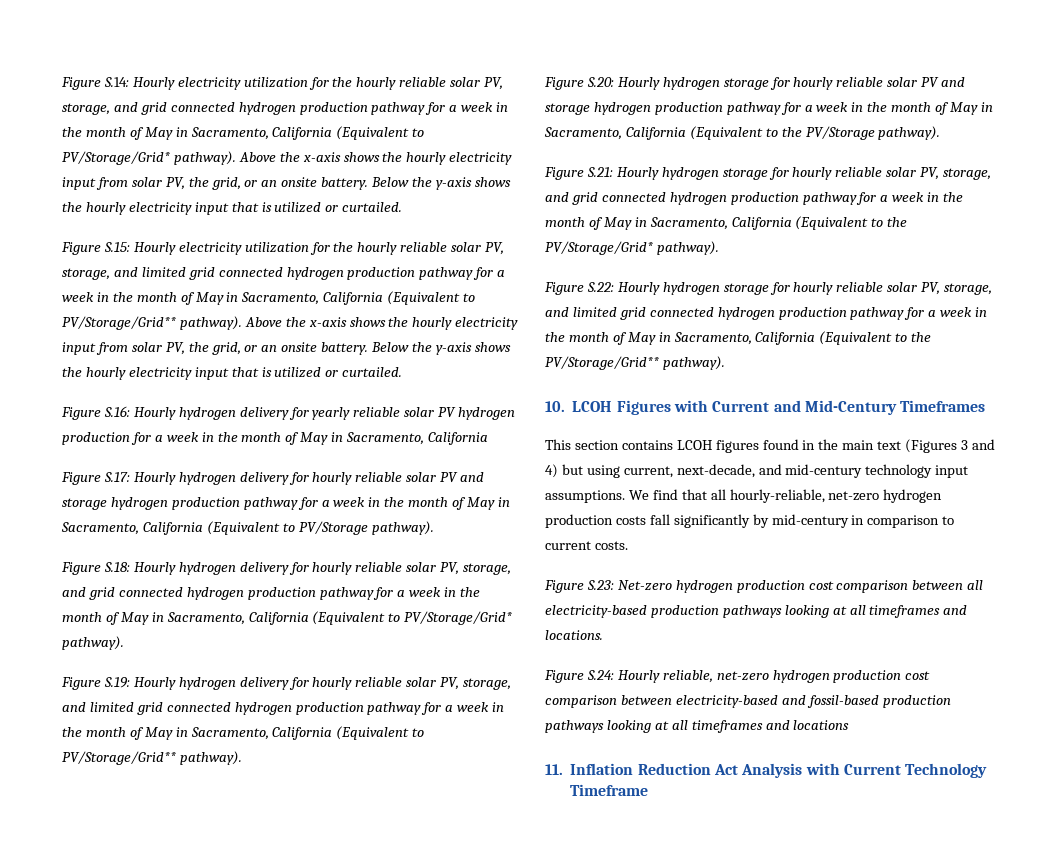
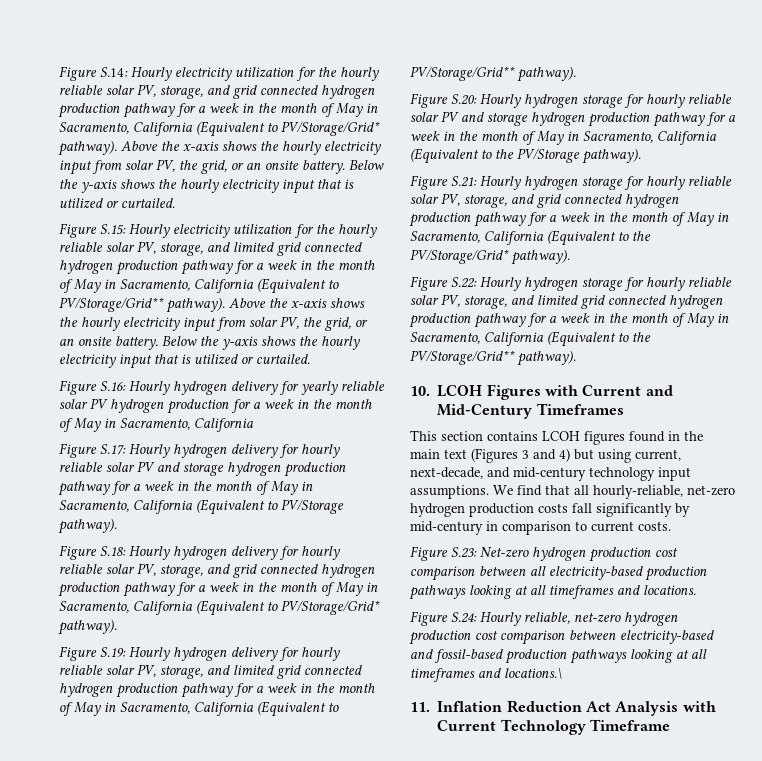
- Figure S.24: Hourly reliable, net-zero hydrogen production cost comparison between electricity-based and fossil-based production pathways looking at all timeframes and locations
+ Figure S.24: Hourly reliable, net-zero hydrogen production cost comparison between electricity-based and fossil-based production pathways looking at all timeframes and locations.\

